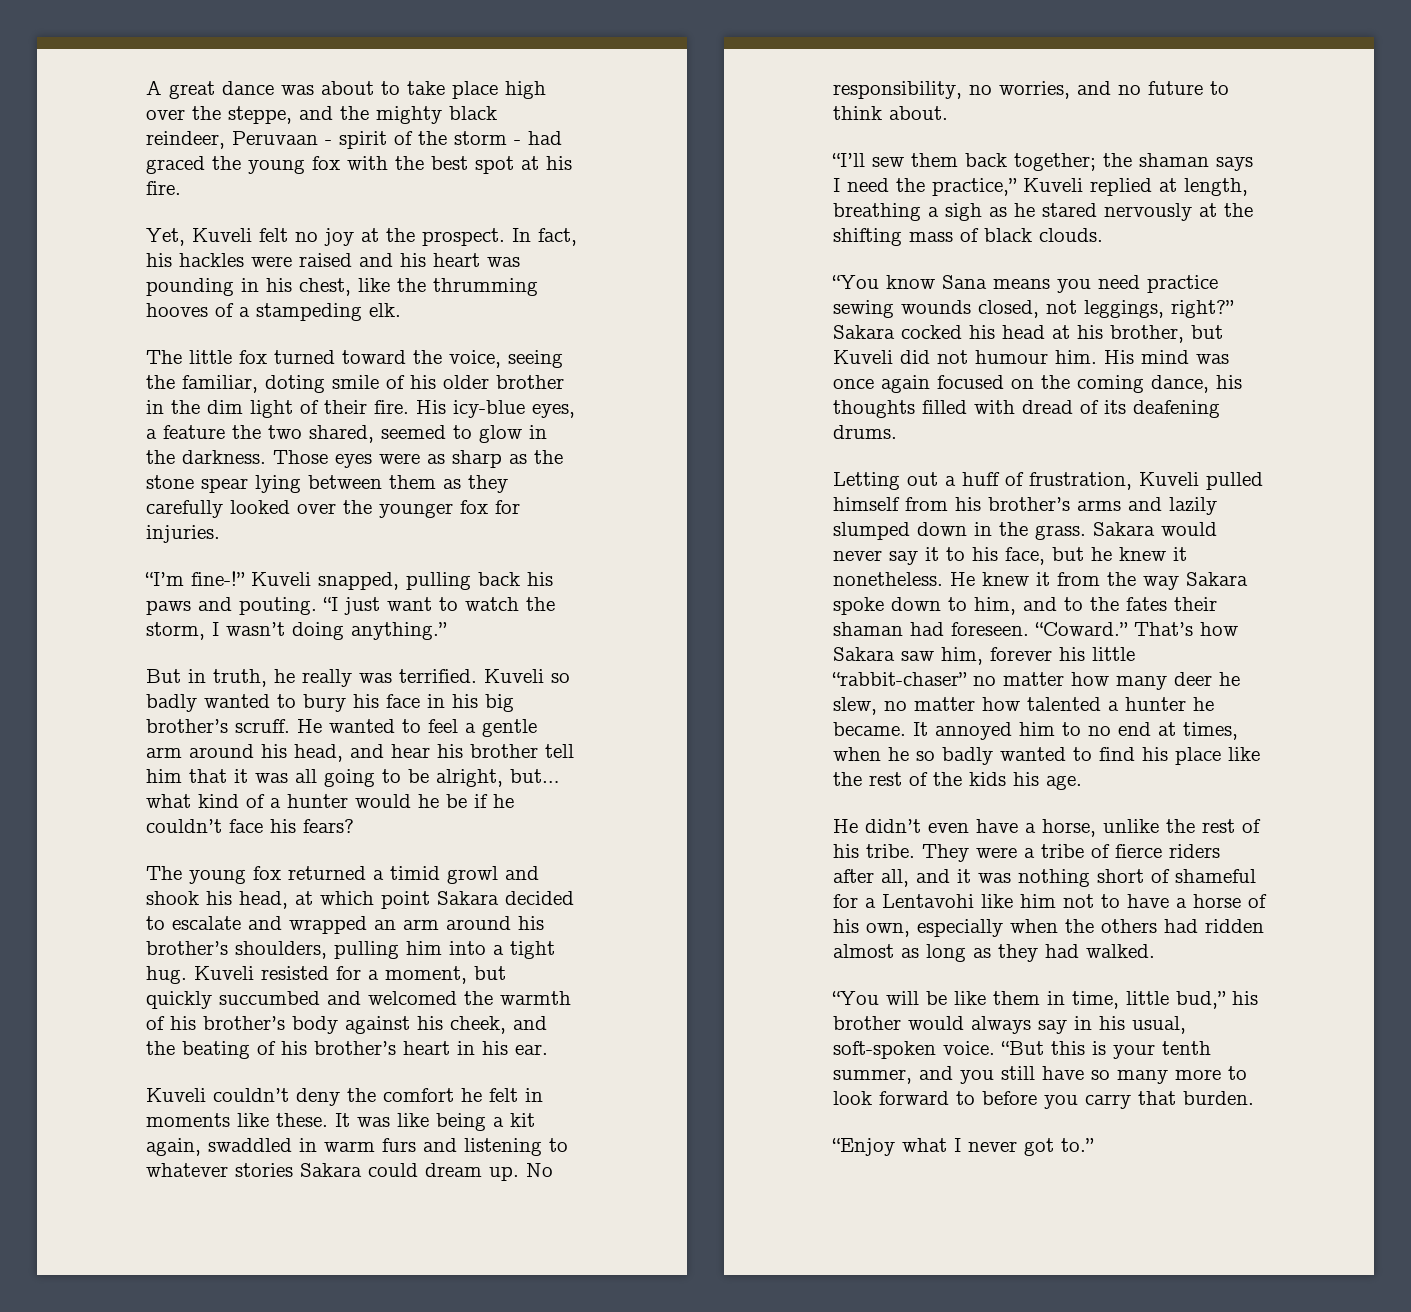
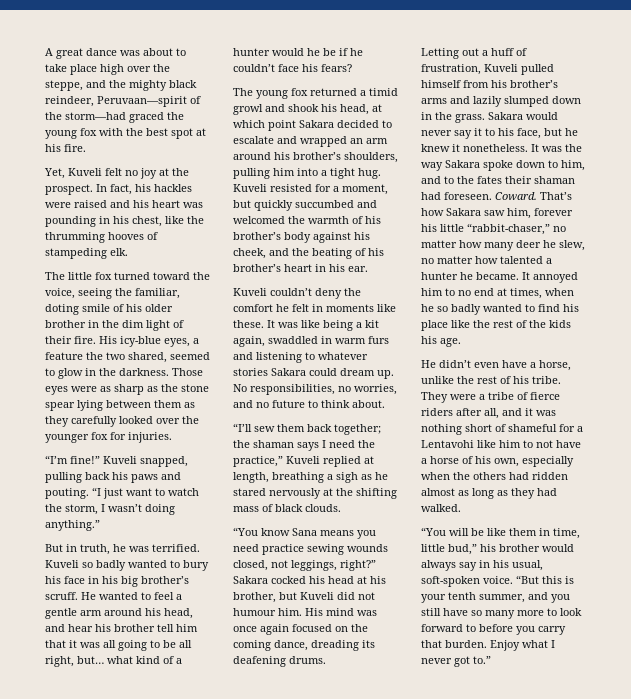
- A great dance was about to take place high over the steppe, and the mighty black reindeer, Peruvaan - spirit of the storm - had graced the young fox with the best spot at his fire.
+ A great dance was about to take place high over the steppe, and the mighty black reindeer, Peruvaan—spirit of the storm—had graced the young fox with the best spot at his fire.
- In fact, his hackles were raised and his heart was pounding in his chest, like the thrumming hooves of a stampeding elk.
+ In fact, his hackles were raised and his heart was pounding in his chest, like the thrumming hooves of stampeding elk.
- “I’m fine-!”
+ “I’m fine!”
- But in truth, he really was terrified.
+ But in truth, he was terrified.
- He wanted to feel a gentle arm around his head, and hear his brother tell him that it was all going to be alright, but… what kind of a hunter would he be if he couldn’t face his fears?
+ He wanted to feel a gentle arm around his head, and hear his brother tell him that it was all going to be all right, but… what kind of a hunter would he be if he couldn’t face his fears?
- No responsibility, no worries, and no future to think about.
+ No responsibilities, no worries, and no future to think about.
- His mind was once again focused on the coming dance, his thoughts filled with dread of its deafening drums.
+ His mind was once again focused on the coming dance, dreading its deafening drums.
- He knew it from the way Sakara spoke down to him, and to the fates their shaman had foreseen.
+ It was the way Sakara spoke down to him, and to the fates their shaman had foreseen.
- “Coward.”
+ Coward.
- That’s how Sakara saw him, forever his little “rabbit-chaser” no matter how many deer he slew, no matter how talented a hunter he became.
+ That’s how Sakara saw him, forever his little “rabbit-chaser,” no matter how many deer he slew, no matter how talented a hunter he became.
- They were a tribe of fierce riders after all, and it was nothing short of shameful for a Lentavohi like him not to have a horse of his own, especially when the others had ridden almost as long as they had walked.
+ They were a tribe of fierce riders after all, and it was nothing short of shameful for a Lentavohi like him to not have a horse of his own, especially when the others had ridden almost as long as they had walked.
- “But this is your tenth summer, and you still have so many more to look forward to before you carry that burden.
- “Enjoy what I never got to.”
+ “But this is your tenth summer, and you still have so many more to look forward to before you carry that burden. Enjoy what I never got to.”

